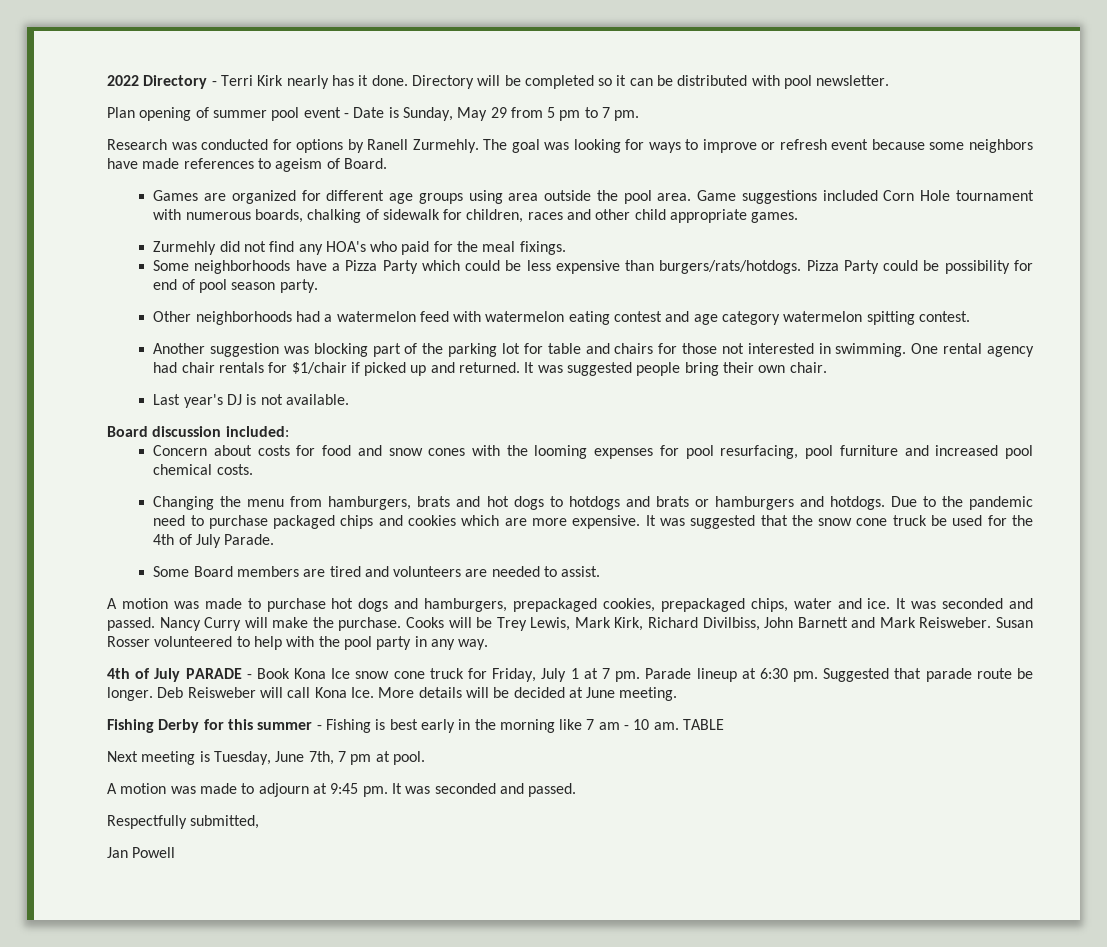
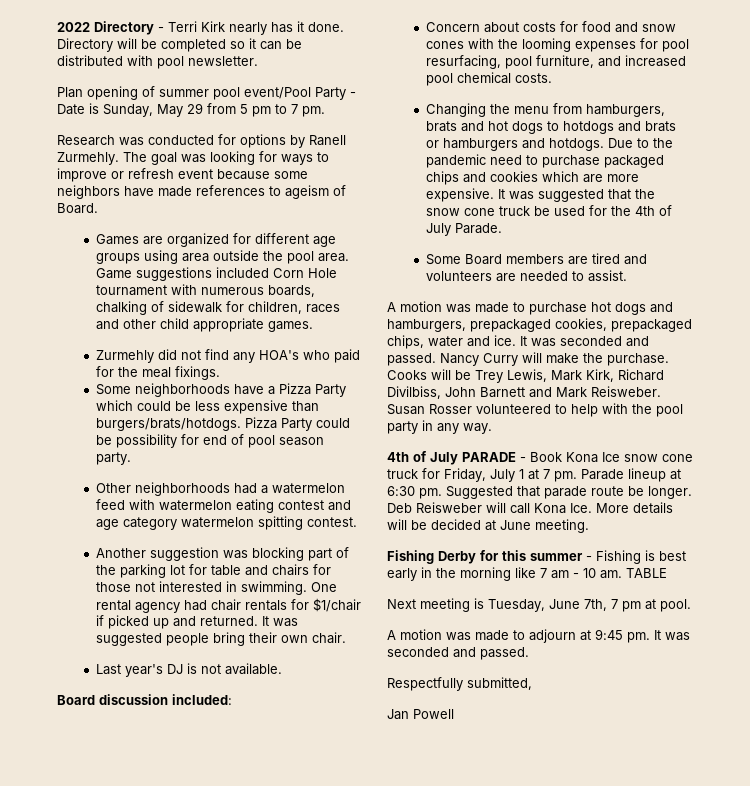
- Plan opening of summer pool event - Date is Sunday, May 29 from 5 pm to 7 pm.
+ Plan opening of summer pool event/Pool Party - Date is Sunday, May 29 from 5 pm to 7 pm.
- Some neighborhoods have a Pizza Party which could be less expensive than burgers/rats/hotdogs.
+ Some neighborhoods have a Pizza Party which could be less expensive than burgers/brats/hotdogs.
- Concern about costs for food and snow cones with the looming expenses for pool resurfacing, pool furniture and increased pool chemical costs.
+ Concern about costs for food and snow cones with the looming expenses for pool resurfacing, pool furniture, and increased pool chemical costs.

